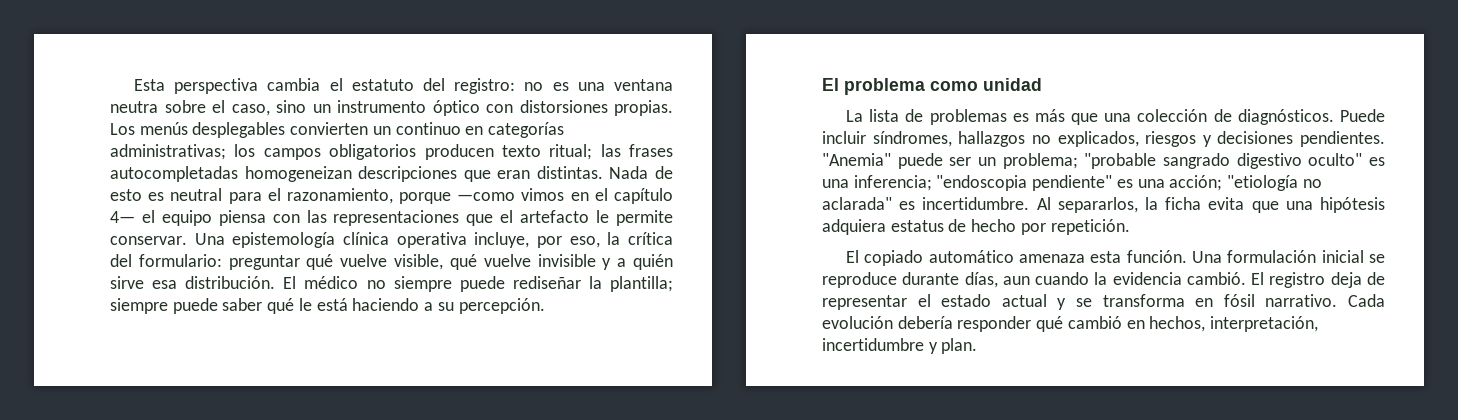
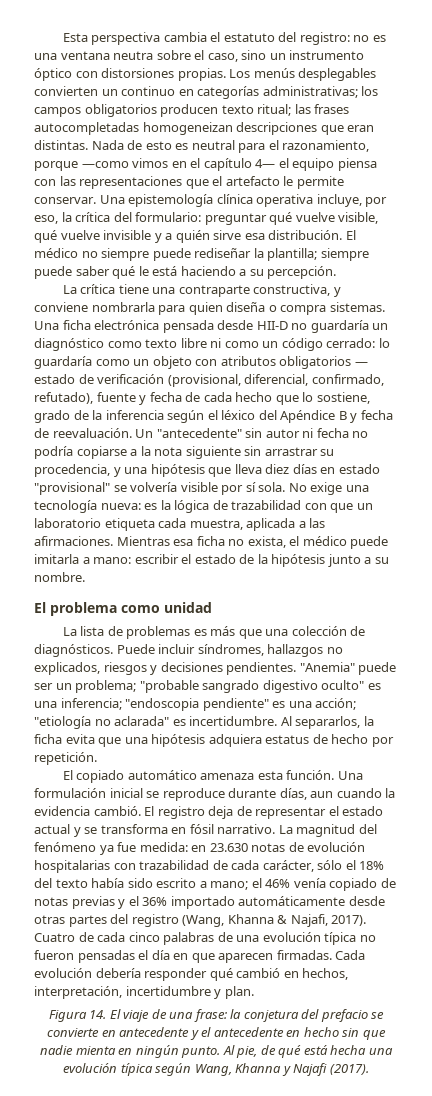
+ La crítica tiene una contraparte constructiva, y conviene nombrarla para quien diseña o compra sistemas. Una ficha electrónica pensada desde HII-D no guardaría un diagnóstico como texto libre ni como un código cerrado: lo guardaría como un objeto con atributos obligatorios — estado de verificación (provisional, diferencial, confirmado, refutado), fuente y fecha de cada hecho que lo sostiene, grado de la inferencia según el léxico del Apéndice B y fecha de reevaluación. Un "antecedente" sin autor ni fecha no podría copiarse a la nota siguiente sin arrastrar su procedencia, y una hipótesis que lleva diez días en estado "provisional" se volvería visible por sí sola. No exige una tecnología nueva: es la lógica de trazabilidad con que un laboratorio etiqueta cada muestra, aplicada a las afirmaciones. Mientras esa ficha no exista, el médico puede imitarla a mano: escribir el estado de la hipótesis junto a su nombre.
+ La magnitud del fenómeno ya fue medida: en 23.630 notas de evolución hospitalarias con trazabilidad de cada carácter, sólo el 18% del texto había sido escrito a mano; el 46% venía copiado de notas previas y el 36% importado automáticamente desde otras partes del registro (Wang, Khanna & Najafi, 2017). Cuatro de cada cinco palabras de una evolución típica no fueron pensadas el día en que aparecen firmadas.
+ Figura 14. El viaje de una frase: la conjetura del prefacio se convierte en antecedente y el antecedente en hecho sin que nadie mienta en ningún punto. Al pie, de qué está hecha una evolución típica según Wang, Khanna y Najafi (2017).

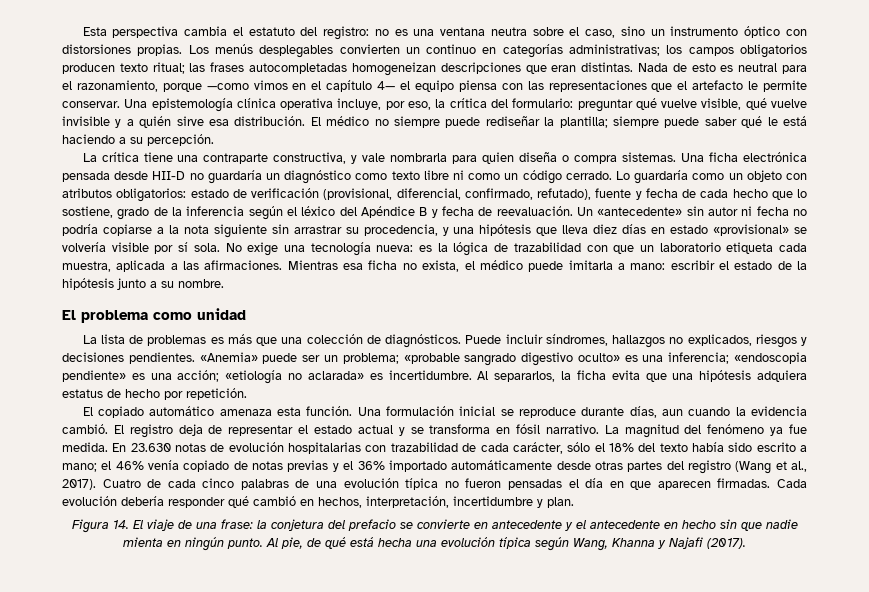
- La crítica tiene una contraparte constructiva, y conviene nombrarla para quien diseña o compra sistemas.
+ La crítica tiene una contraparte constructiva, y vale nombrarla para quien diseña o compra sistemas.
- Una ficha electrónica pensada desde HII-D no guardaría un diagnóstico como texto libre ni como un código cerrado: lo guardaría como un objeto con atributos obligatorios — estado de verificación (provisional, diferencial, confirmado, refutado), fuente y fecha de cada hecho que lo sostiene, grado de la inferencia según el léxico del Apéndice B y fecha de reevaluación.
+ Una ficha electrónica pensada desde HII-D no guardaría un diagnóstico como texto libre ni como un código cerrado. Lo guardaría como un objeto con atributos obligatorios: estado de verificación (provisional, diferencial, confirmado, refutado), fuente y fecha de cada hecho que lo sostiene, grado de la inferencia según el léxico del Apéndice B y fecha de reevaluación.
- Un "antecedente" sin autor ni fecha no podría copiarse a la nota siguiente sin arrastrar su procedencia, y una hipótesis que lleva diez días en estado "provisional" se volvería visible por sí sola.
+ Un «antecedente» sin autor ni fecha no podría copiarse a la nota siguiente sin arrastrar su procedencia, y una hipótesis que lleva diez días en estado «provisional» se volvería visible por sí sola.
- "Anemia" puede ser un problema; "probable sangrado digestivo oculto" es una inferencia; "endoscopia pendiente" es una acción; "etiología no aclarada" es incertidumbre.
+ «Anemia» puede ser un problema; «probable sangrado digestivo oculto» es una inferencia; «endoscopia pendiente» es una acción; «etiología no aclarada» es incertidumbre.
- La magnitud del fenómeno ya fue medida: en 23.630 notas de evolución hospitalarias con trazabilidad de cada carácter, sólo el 18% del texto había sido escrito a mano; el 46% venía copiado de notas previas y el 36% importado automáticamente desde otras partes del registro (Wang, Khanna & Najafi, 2017).
+ La magnitud del fenómeno ya fue medida. En 23.630 notas de evolución hospitalarias con trazabilidad de cada carácter, sólo el 18% del texto había sido escrito a mano; el 46% venía copiado de notas previas y el 36% importado automáticamente desde otras partes del registro (Wang et al., 2017).

